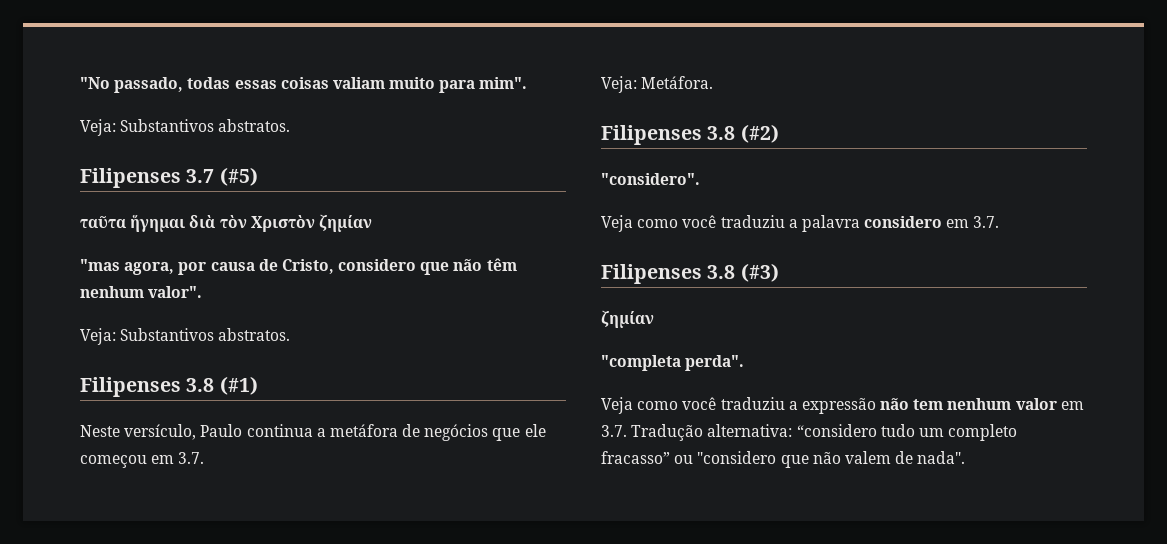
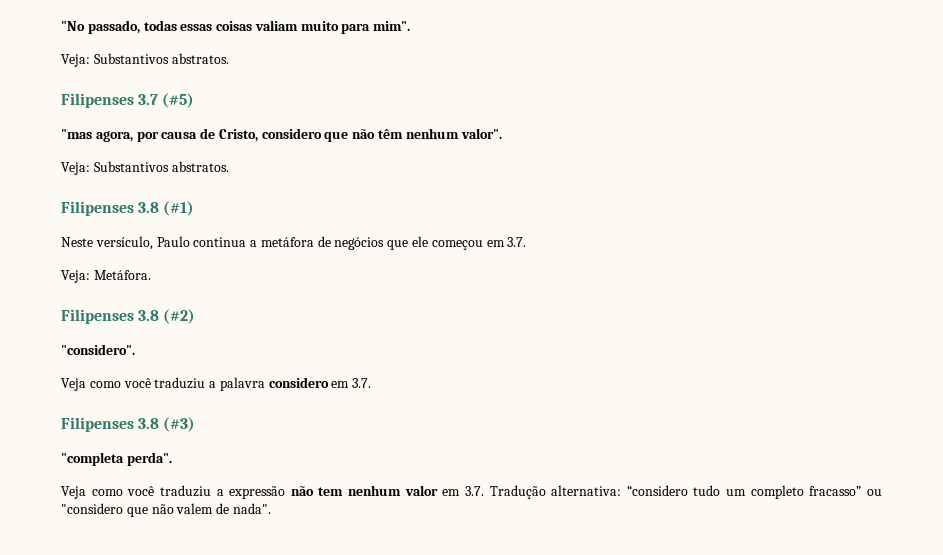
- ταῦτα ἥγημαι διὰ τὸν Χριστὸν ζημίαν
  Filipenses 3.8 (#3)
- ζημίαν

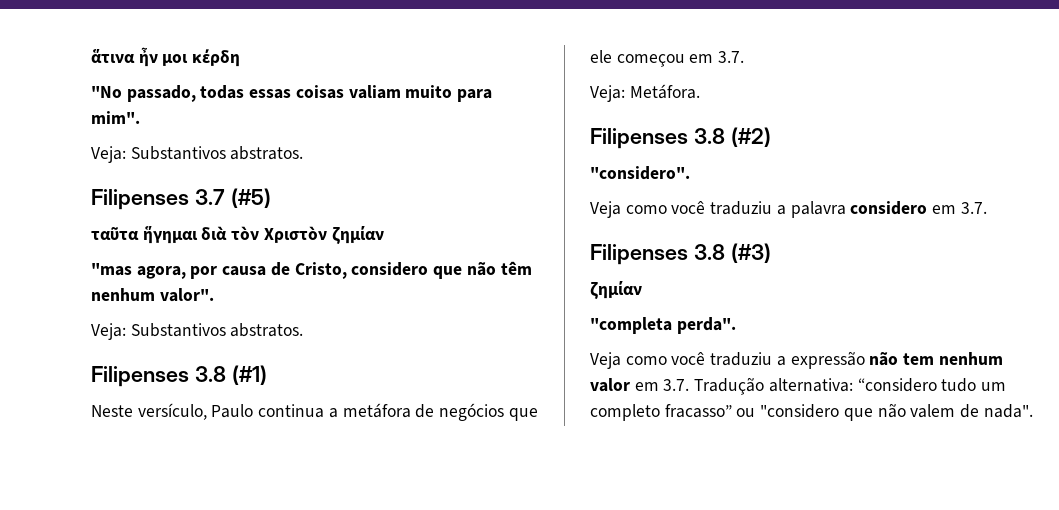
+ ἅτινα ἦν μοι κέρδη
+ ταῦτα ἥγημαι διὰ τὸν Χριστὸν ζημίαν
  Filipenses 3.8 (#3)
+ ζημίαν

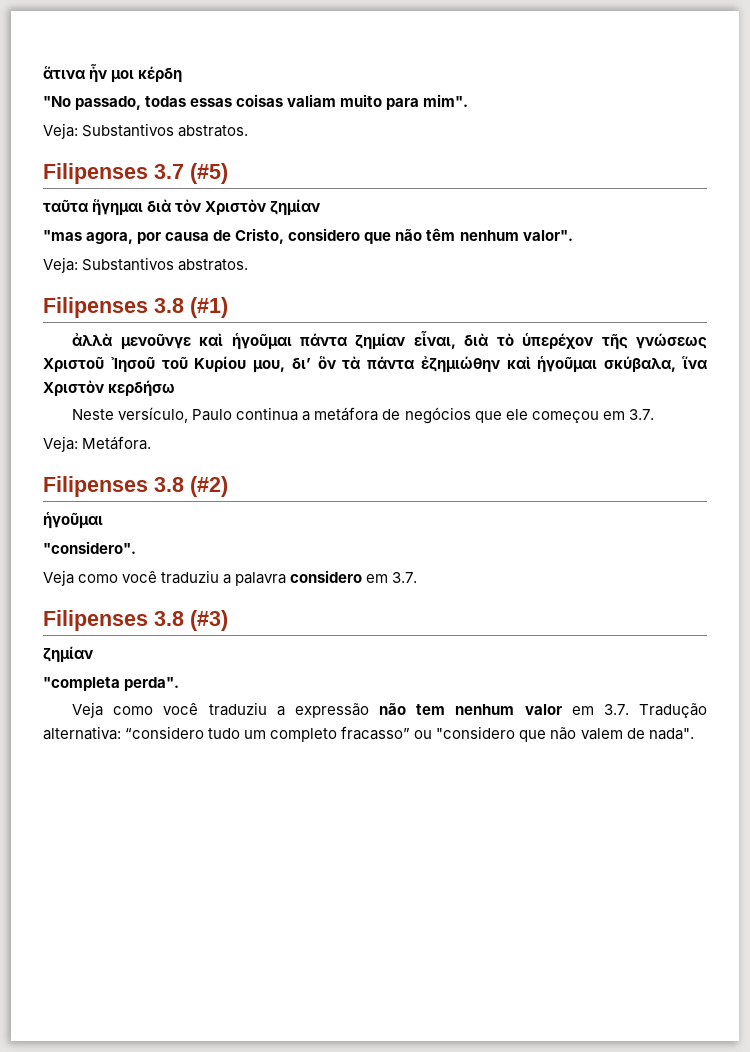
+ ἀλλὰ μενοῦνγε καὶ ἡγοῦμαι πάντα ζημίαν εἶναι, διὰ τὸ ὑπερέχον τῆς γνώσεως Χριστοῦ Ἰησοῦ τοῦ Κυρίου μου, δι’ ὃν τὰ πάντα ἐζημιώθην καὶ ἡγοῦμαι σκύβαλα, ἵνα Χριστὸν κερδήσω
  Filipenses 3.8 (#2)
+ ἡγοῦμαι

